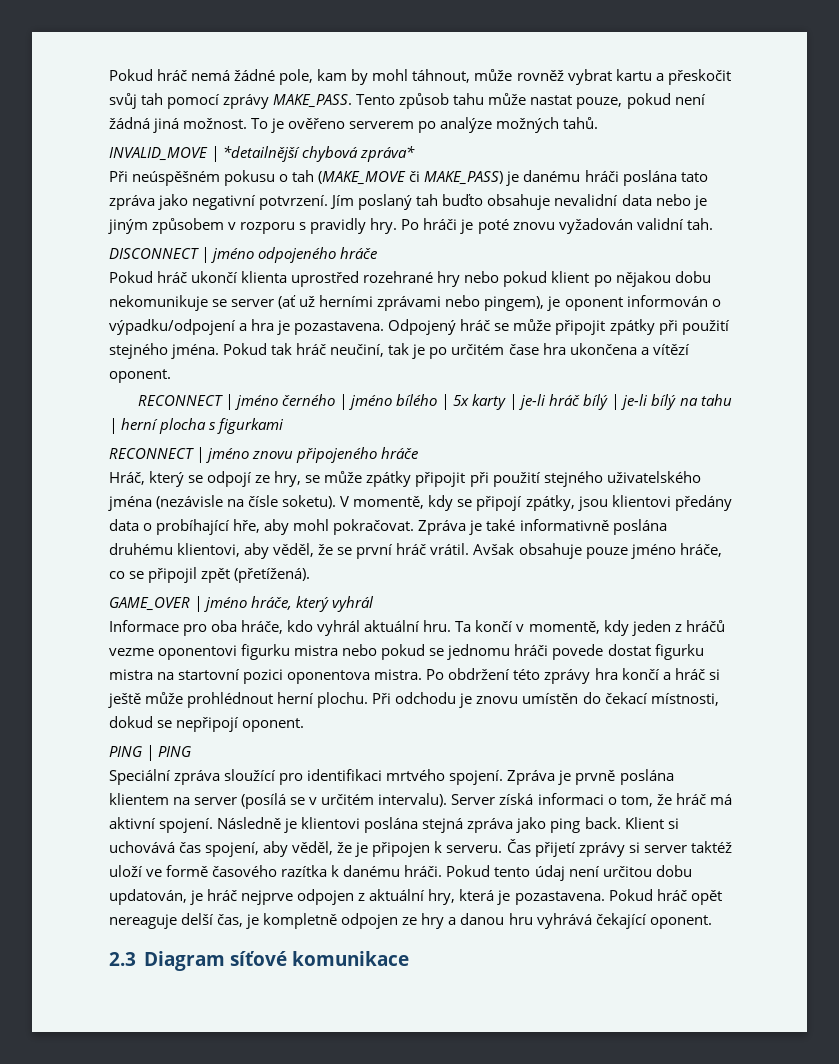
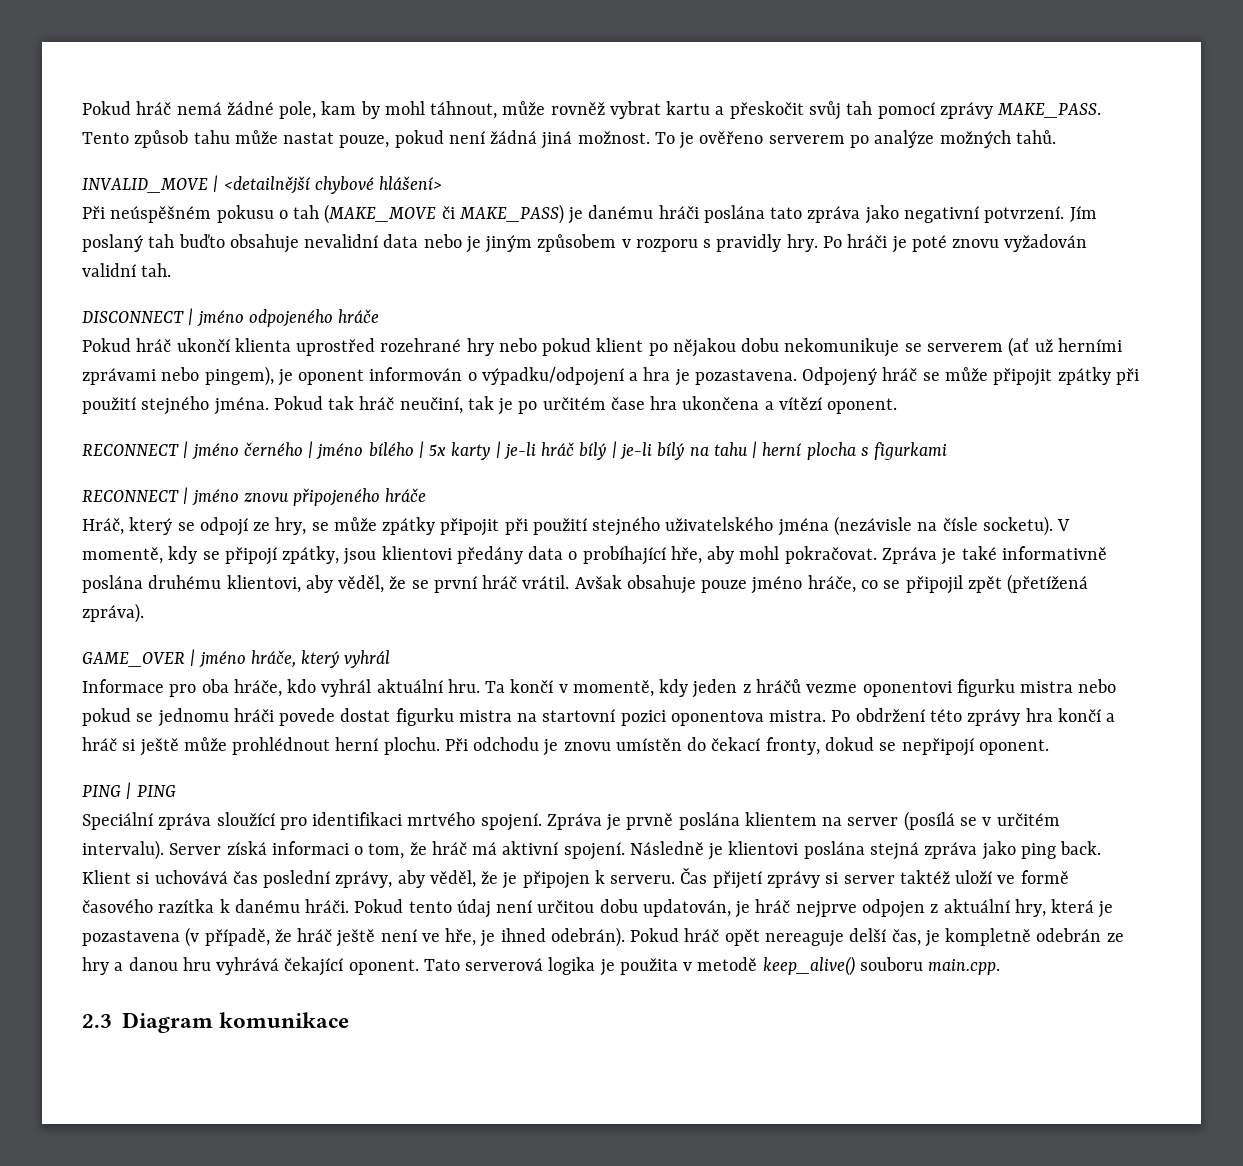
- INVALID_MOVE | *detailnější chybová zpráva*
+ INVALID_MOVE | <detailnější chybové hlášení>
- Pokud hráč ukončí klienta uprostřed rozehrané hry nebo pokud klient po nějakou dobu nekomunikuje se server (ať už herními zprávami nebo pingem), je oponent informován o výpadku/odpojení a hra je pozastavena.
+ Pokud hráč ukončí klienta uprostřed rozehrané hry nebo pokud klient po nějakou dobu nekomunikuje se serverem (ať už herními zprávami nebo pingem), je oponent informován o výpadku/odpojení a hra je pozastavena.
- Hráč, který se odpojí ze hry, se může zpátky připojit při použití stejného uživatelského jména (nezávisle na čísle soketu).
+ Hráč, který se odpojí ze hry, se může zpátky připojit při použití stejného uživatelského jména (nezávisle na čísle socketu).
- Avšak obsahuje pouze jméno hráče, co se připojil zpět (přetížená).
+ Avšak obsahuje pouze jméno hráče, co se připojil zpět (přetížená zpráva).
- Při odchodu je znovu umístěn do čekací místnosti, dokud se nepřipojí oponent.
+ Při odchodu je znovu umístěn do čekací fronty, dokud se nepřipojí oponent.
- Klient si uchovává čas spojení, aby věděl, že je připojen k serveru.
+ Klient si uchovává čas poslední zprávy, aby věděl, že je připojen k serveru.
- Pokud tento údaj není určitou dobu updatován, je hráč nejprve odpojen z aktuální hry, která je pozastavena.
+ Pokud tento údaj není určitou dobu updatován, je hráč nejprve odpojen z aktuální hry, která je pozastavena (v případě, že hráč ještě není ve hře, je ihned odebrán).
- Pokud hráč opět nereaguje delší čas, je kompletně odpojen ze hry a danou hru vyhrává čekající oponent.
+ Pokud hráč opět nereaguje delší čas, je kompletně odebrán ze hry a danou hru vyhrává čekající oponent. Tato serverová logika je použita v metodě keep_alive() souboru main.cpp.
- 2.3 Diagram síťové komunikace
+ 2.3 Diagram komunikace

